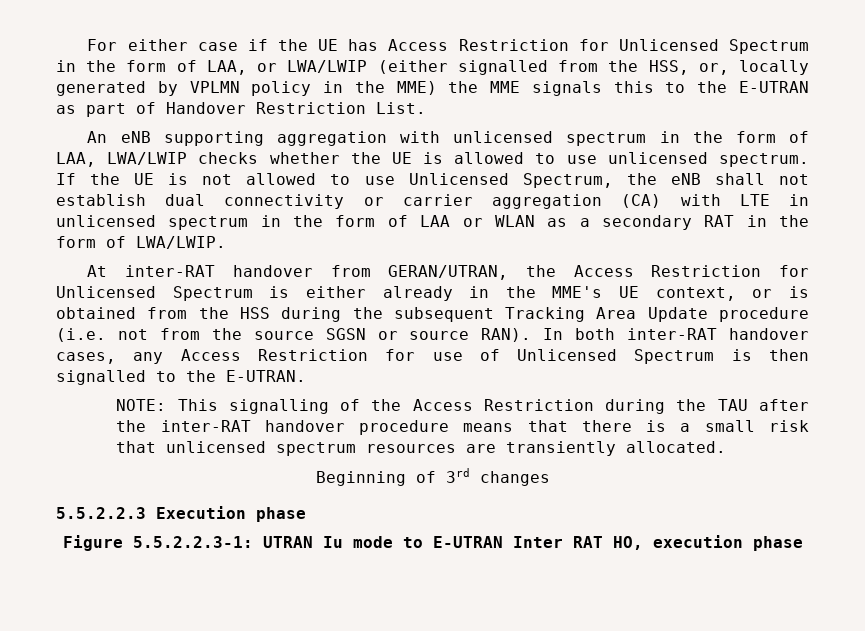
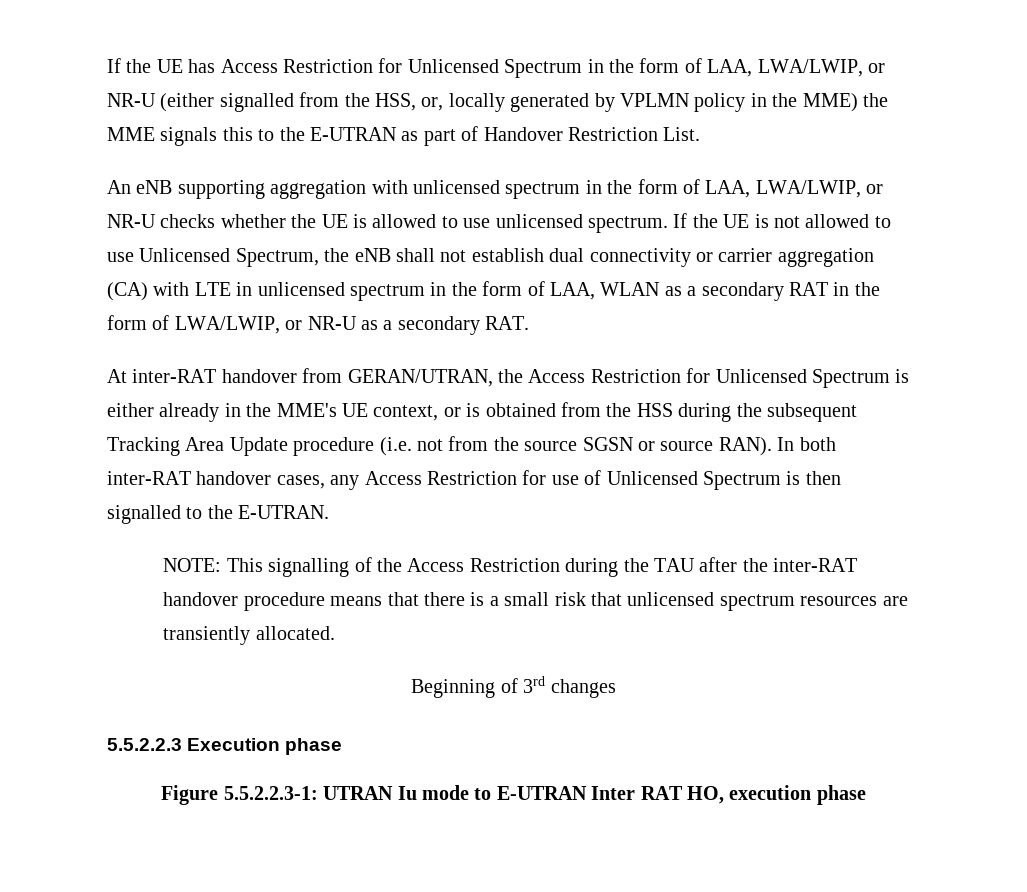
- For either case if the UE has Access Restriction for Unlicensed Spectrum in the form of LAA, or LWA/LWIP (either signalled from the HSS, or, locally generated by VPLMN policy in the MME) the MME signals this to the E-UTRAN as part of Handover Restriction List.
+ If the UE has Access Restriction for Unlicensed Spectrum in the form of LAA, LWA/LWIP, or NR-U (either signalled from the HSS, or, locally generated by VPLMN policy in the MME) the MME signals this to the E-UTRAN as part of Handover Restriction List.
- An eNB supporting aggregation with unlicensed spectrum in the form of LAA, LWA/LWIP checks whether the UE is allowed to use unlicensed spectrum.
+ An eNB supporting aggregation with unlicensed spectrum in the form of LAA, LWA/LWIP, or NR-U checks whether the UE is allowed to use unlicensed spectrum.
- If the UE is not allowed to use Unlicensed Spectrum, the eNB shall not establish dual connectivity or carrier aggregation (CA) with LTE in unlicensed spectrum in the form of LAA or WLAN as a secondary RAT in the form of LWA/LWIP.
+ If the UE is not allowed to use Unlicensed Spectrum, the eNB shall not establish dual connectivity or carrier aggregation (CA) with LTE in unlicensed spectrum in the form of LAA, WLAN as a secondary RAT in the form of LWA/LWIP, or NR-U as a secondary RAT.

